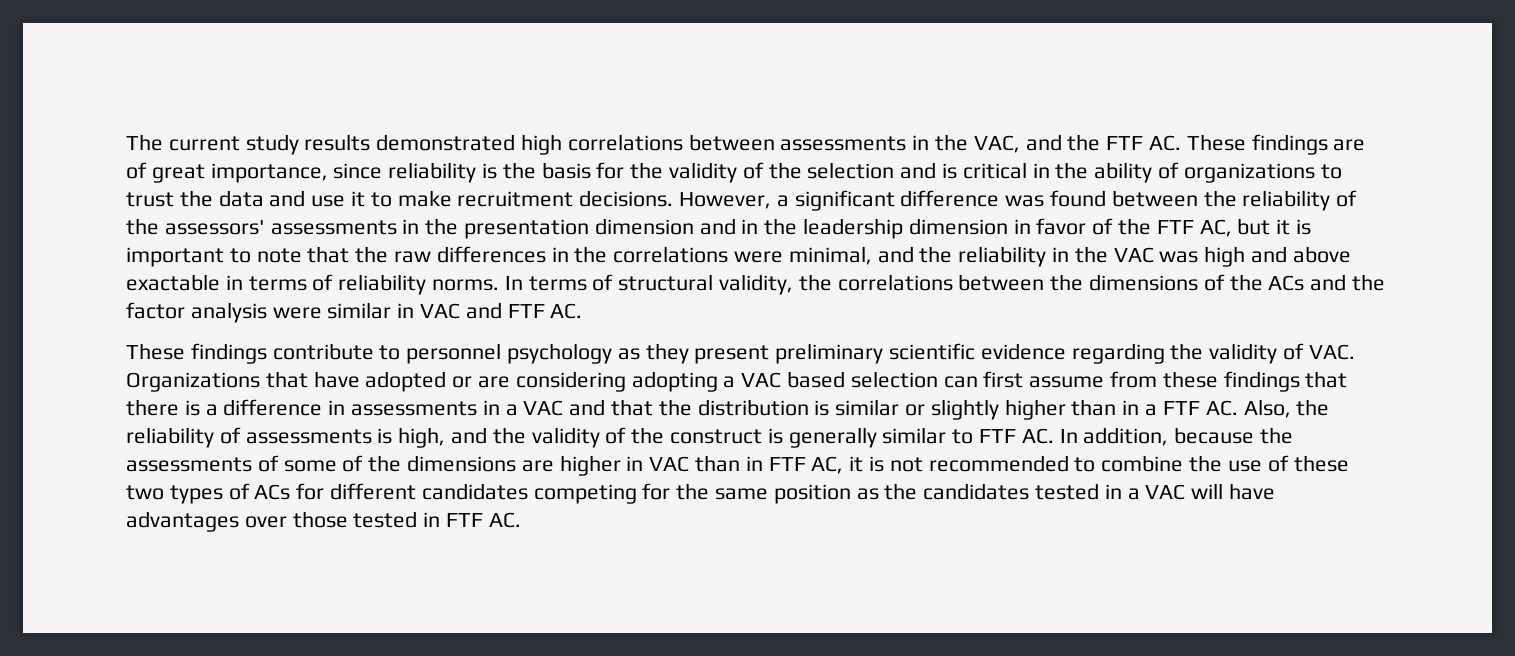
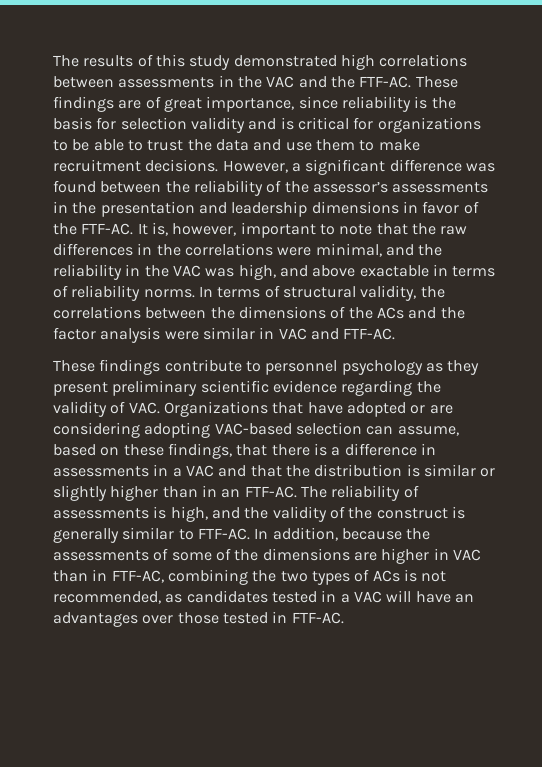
- The current study results demonstrated high correlations between assessments in the VAC, and the FTF AC. These findings are of great importance, since reliability is the basis for the validity of the selection and is critical in the ability of organizations to trust the data and use it to make recruitment decisions.
+ The results of this study demonstrated high correlations between assessments in the VAC and the FTF-AC. These findings are of great importance, since reliability is the basis for selection validity and is critical for organizations to be able to trust the data and use them to make recruitment decisions.
- However, a significant difference was found between the reliability of the assessors' assessments in the presentation dimension and in the leadership dimension in favor of the FTF AC, but it is important to note that the raw differences in the correlations were minimal, and the reliability in the VAC was high and above exactable in terms of reliability norms.
+ However, a significant difference was found between the reliability of the assessor’s assessments in the presentation and leadership dimensions in favor of the FTF-AC. It is, however, important to note that the raw differences in the correlations were minimal, and the reliability in the VAC was high, and above exactable in terms of reliability norms.
- In terms of structural validity, the correlations between the dimensions of the ACs and the factor analysis were similar in VAC and FTF AC.
+ In terms of structural validity, the correlations between the dimensions of the ACs and the factor analysis were similar in VAC and FTF-AC.
- These findings contribute to personnel psychology as they present preliminary scientific evidence regarding the validity of VAC. Organizations that have adopted or are considering adopting a VAC based selection can first assume from these findings that there is a difference in assessments in a VAC and that the distribution is similar or slightly higher than in a FTF AC. Also, the reliability of assessments is high, and the validity of the construct is generally similar to FTF AC. In addition, because the assessments of some of the dimensions are higher in VAC than in FTF AC, it is not recommended to combine the use of these two types of ACs for different candidates competing for the same position as the candidates tested in a VAC will have advantages over those tested in FTF AC.
+ These findings contribute to personnel psychology as they present preliminary scientific evidence regarding the validity of VAC. Organizations that have adopted or are considering adopting VAC-based selection can assume, based on these findings, that there is a difference in assessments in a VAC and that the distribution is similar or slightly higher than in an FTF-AC. The reliability of assessments is high, and the validity of the construct is generally similar to FTF-AC. In addition, because the assessments of some of the dimensions are higher in VAC than in FTF-AC, combining the two types of ACs is not recommended, as candidates tested in a VAC will have an advantages over those tested in FTF-AC.

